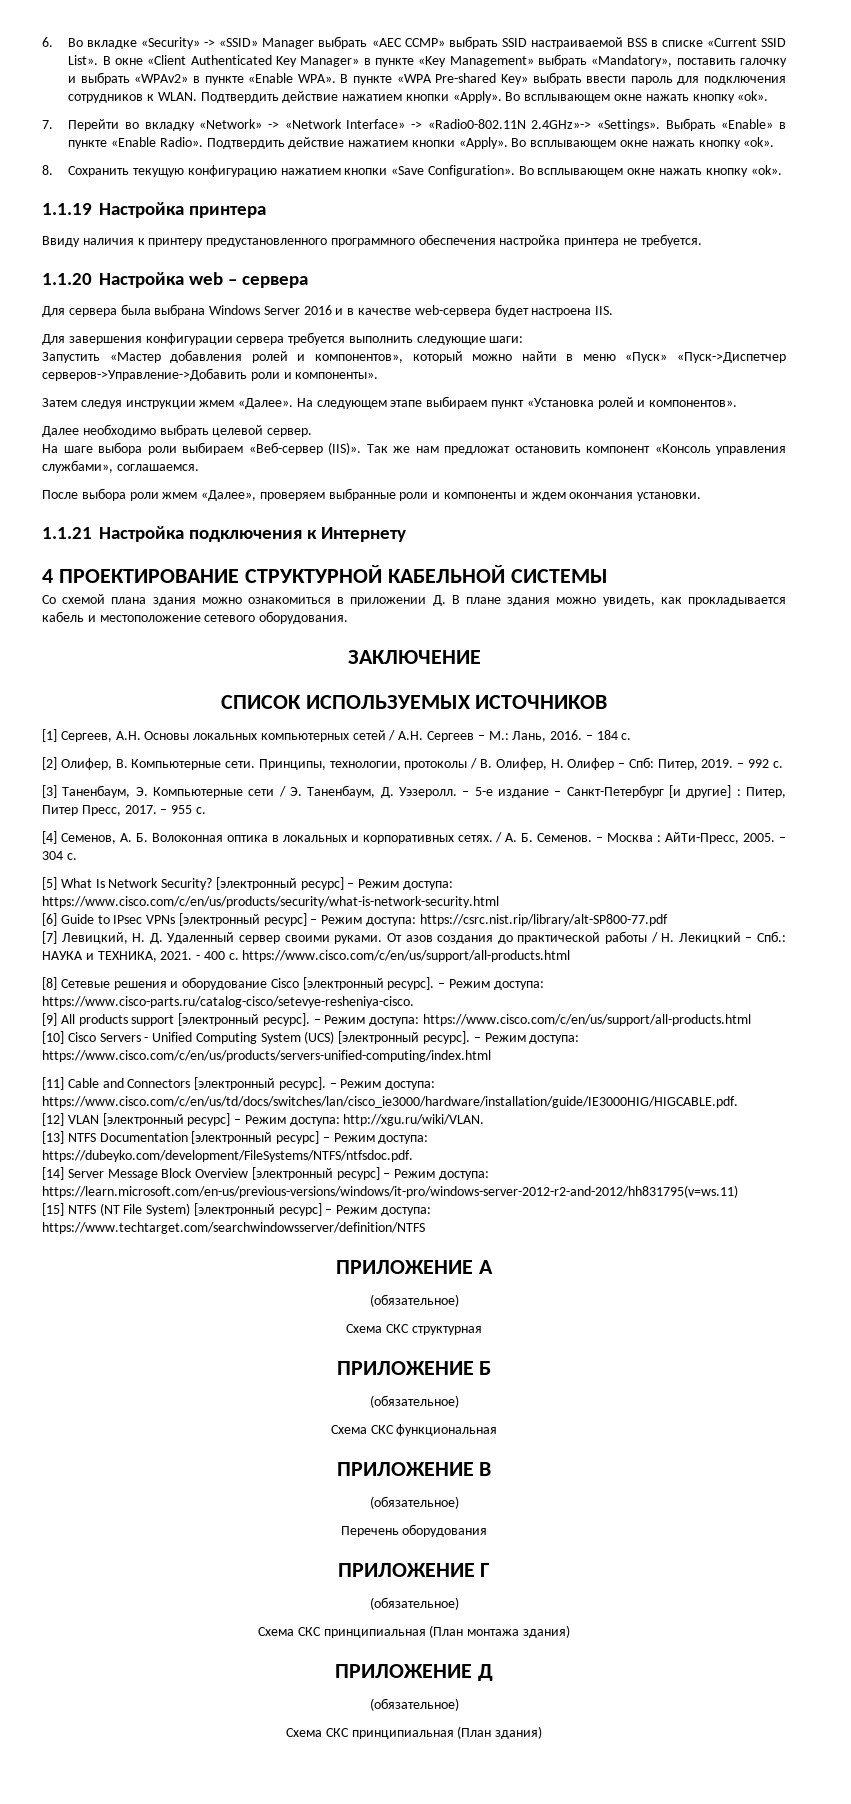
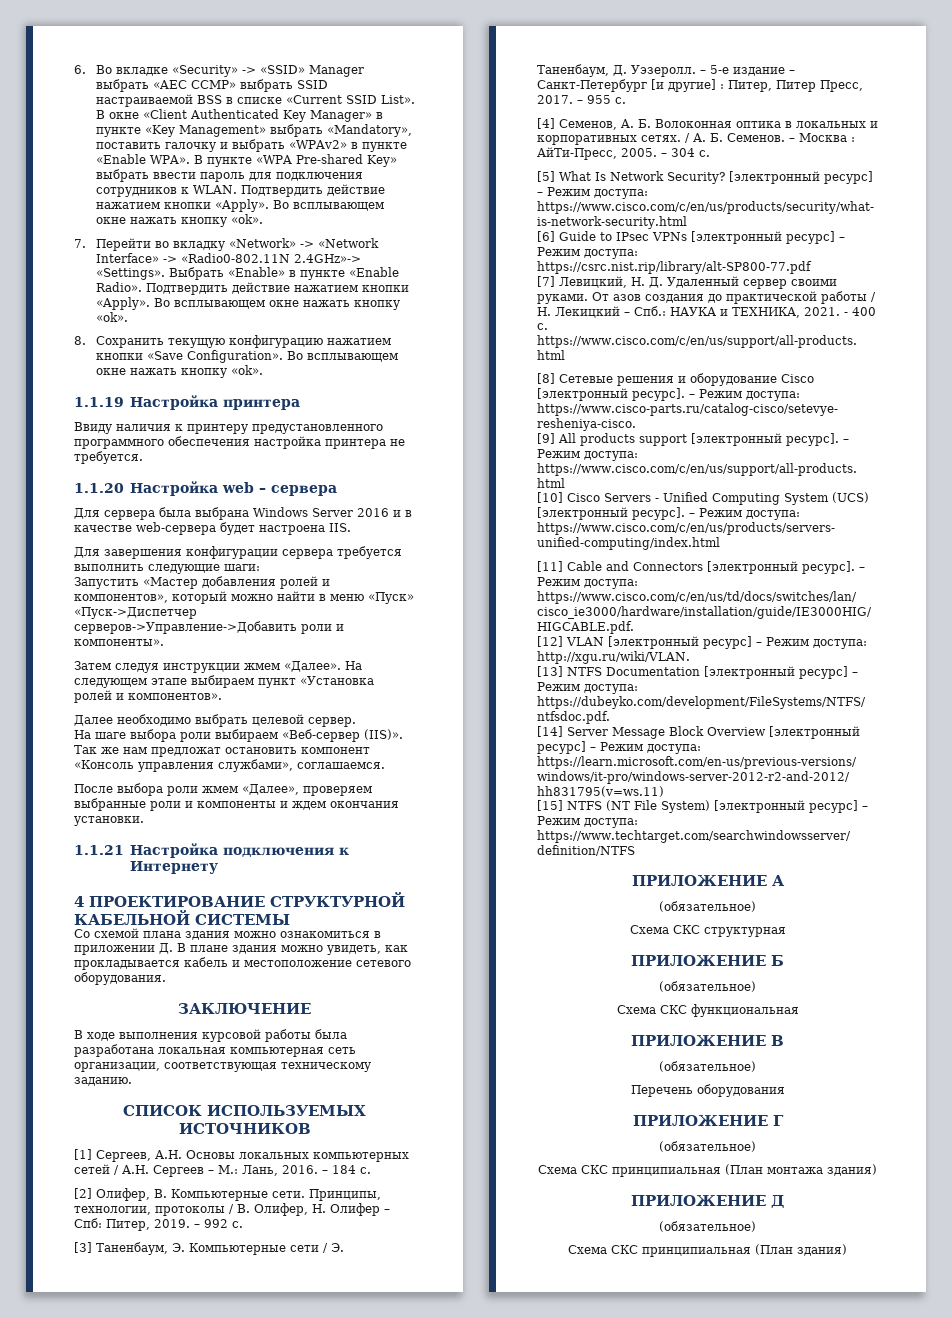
+ В ходе выполнения курсовой работы была разработана локальная компьютерная сеть организации, соответствующая техническому заданию.

